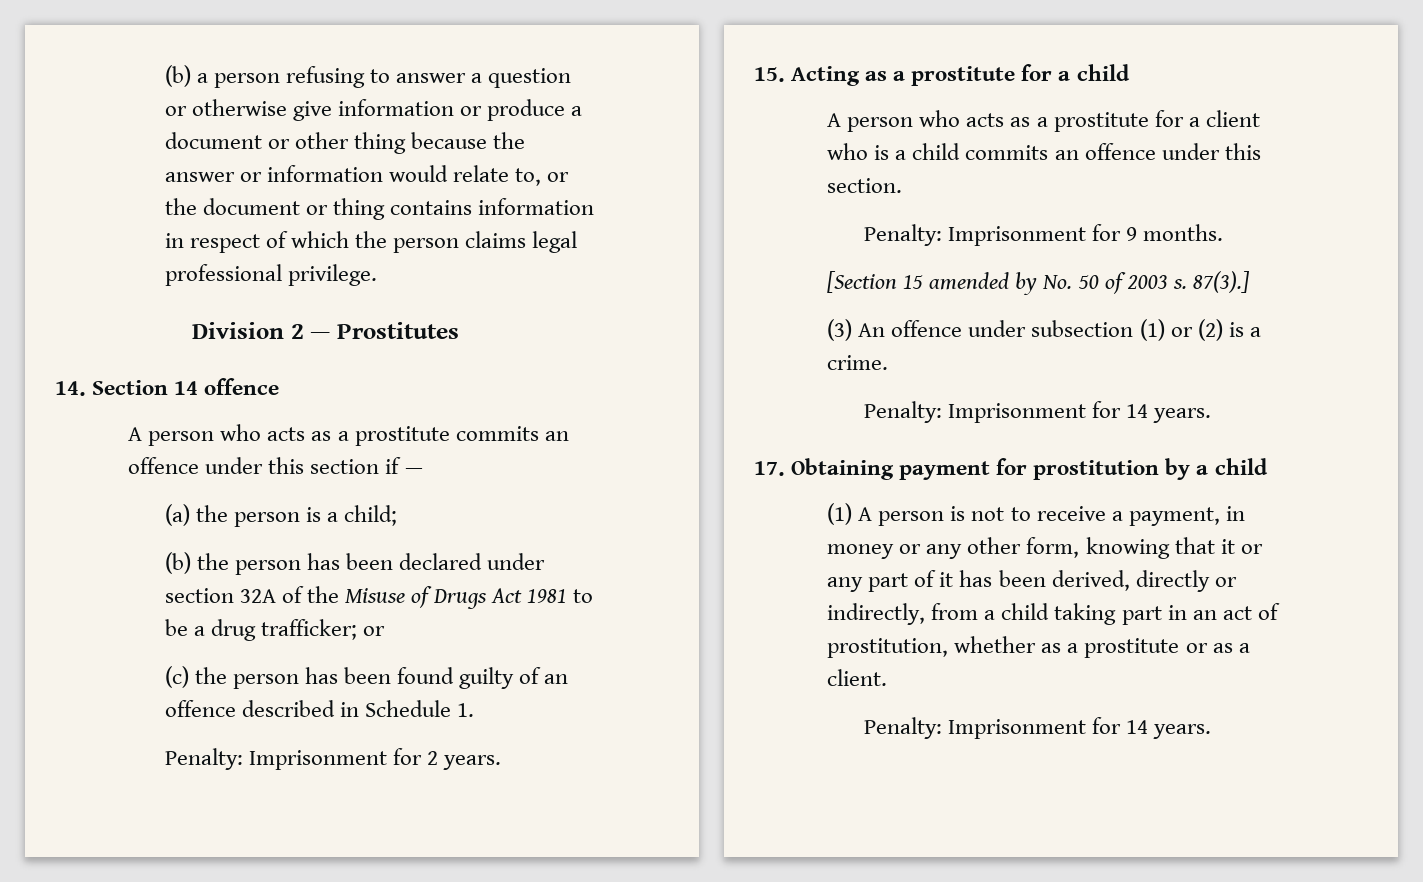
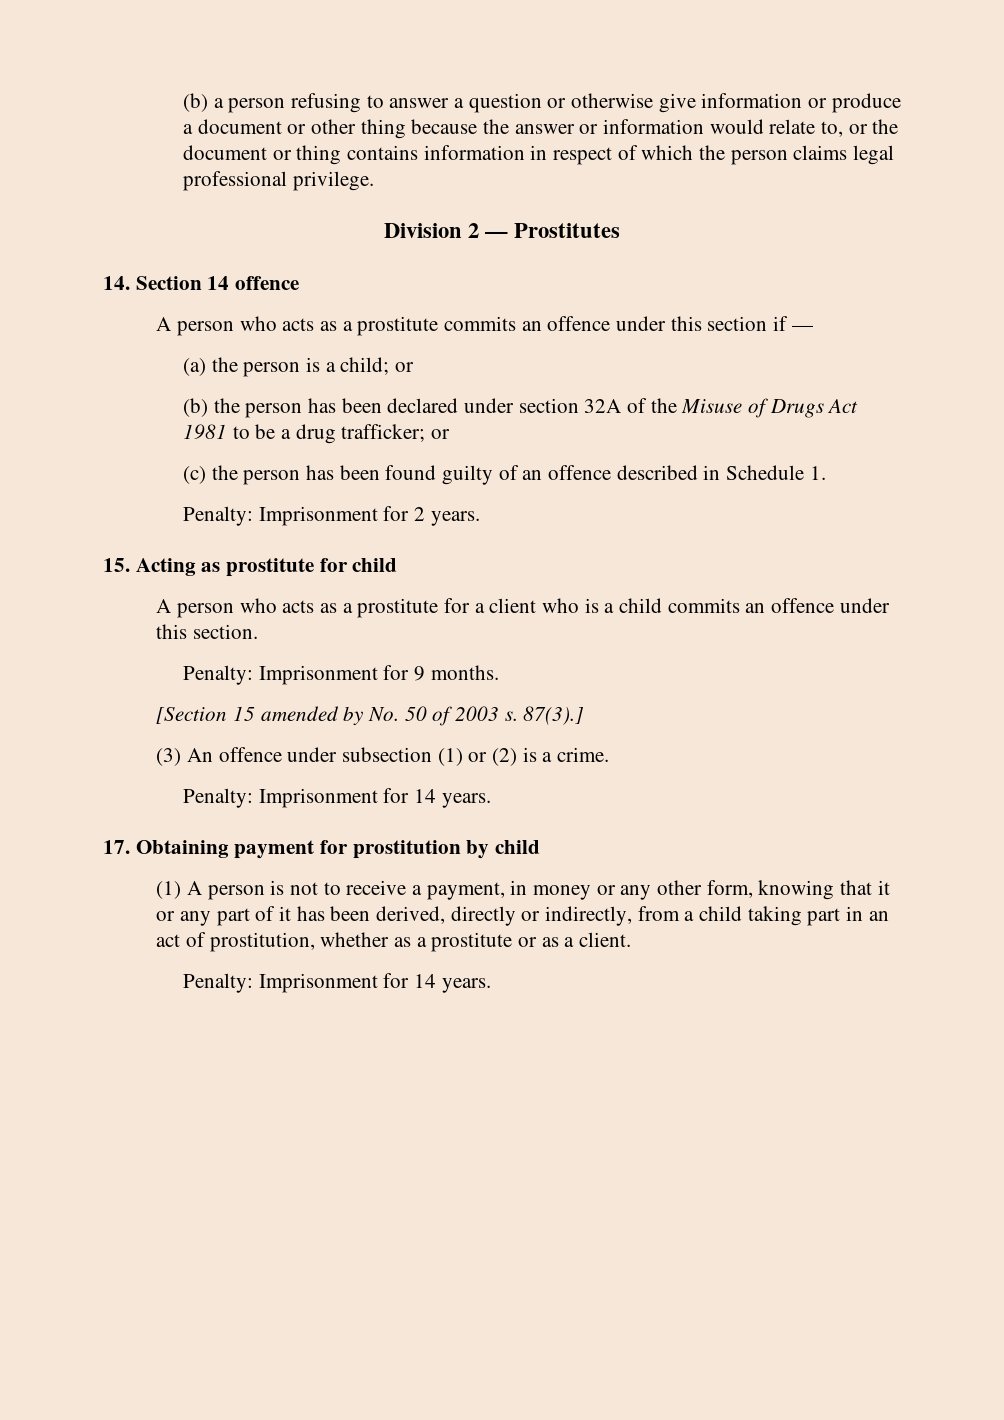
- (a) the person is a child;
+ (a) the person is a child; or
- 15. Acting as a prostitute for a child
+ 15. Acting as prostitute for child
- 17. Obtaining payment for prostitution by a child
+ 17. Obtaining payment for prostitution by child

